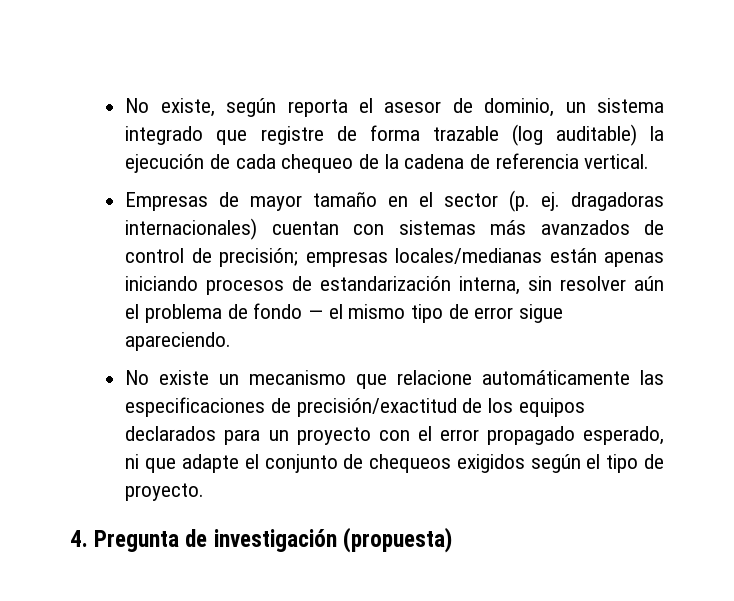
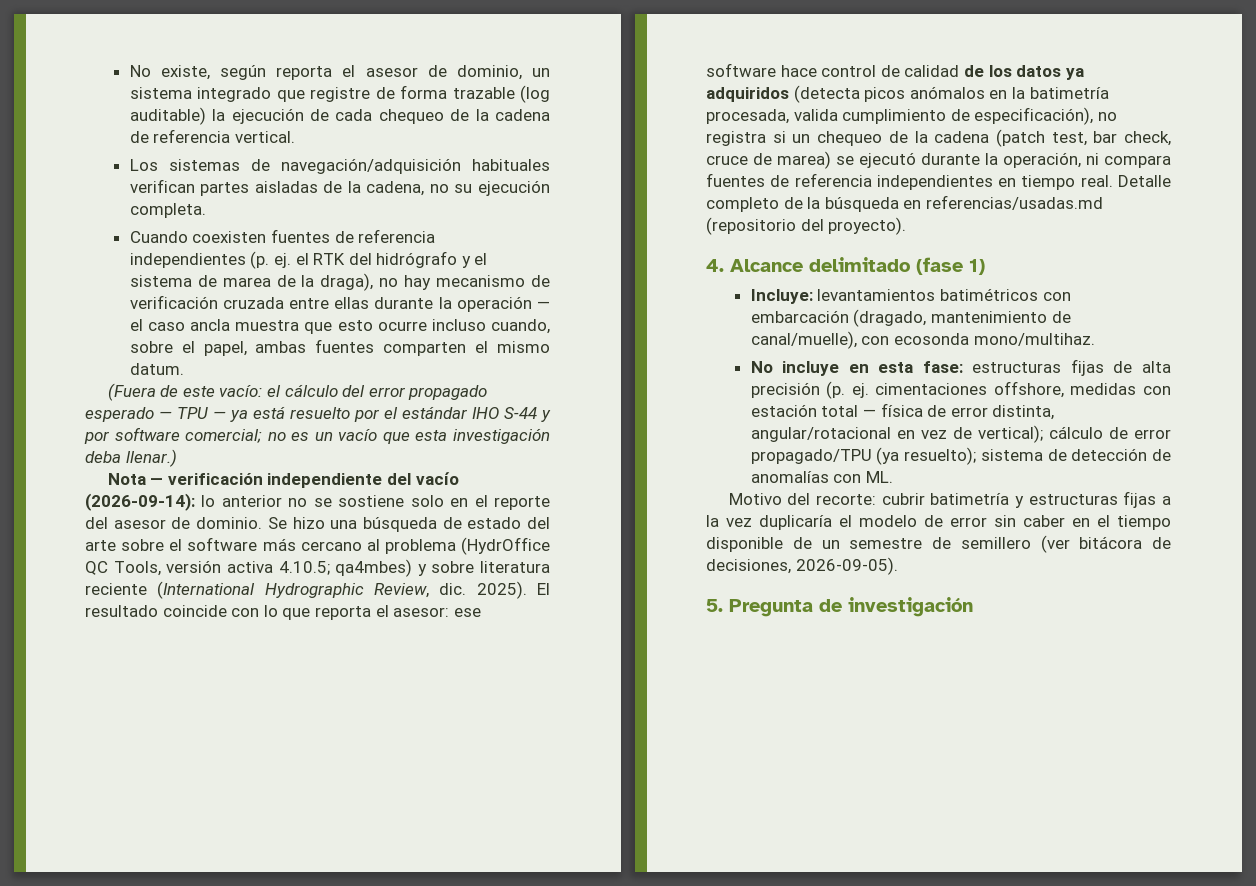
- Empresas de mayor tamaño en el sector (p. ej. dragadoras internacionales) cuentan con sistemas más avanzados de control de precisión; empresas locales/medianas están apenas iniciando procesos de estandarización interna, sin resolver aún el problema de fondo — el mismo tipo de error sigue apareciendo.
- No existe un mecanismo que relacione automáticamente las especificaciones de precisión/exactitud de los equipos declarados para un proyecto con el error propagado esperado, ni que adapte el conjunto de chequeos exigidos según el tipo de proyecto.
- 4. Pregunta de investigación (propuesta)
+ Los sistemas de navegación/adquisición habituales verifican partes aisladas de la cadena, no su ejecución completa.
+ Cuando coexisten fuentes de referencia independientes (p. ej. el RTK del hidrógrafo y el sistema de marea de la draga), no hay mecanismo de verificación cruzada entre ellas durante la operación — el caso ancla muestra que esto ocurre incluso cuando, sobre el papel, ambas fuentes comparten el mismo datum.
+ (Fuera de este vacío: el cálculo del error propagado esperado — TPU — ya está resuelto por el estándar IHO S-44 y por software comercial; no es un vacío que esta investigación deba llenar.)
+ Nota — verificación independiente del vacío (2026-09-14): lo anterior no se sostiene solo en el reporte del asesor de dominio. Se hizo una búsqueda de estado del arte sobre el software más cercano al problema (HydrOffice QC Tools, versión activa 4.10.5; qa4mbes) y sobre literatura reciente (International Hydrographic Review, dic. 2025). El resultado coincide con lo que reporta el asesor: ese software hace control de calidad de los datos ya adquiridos (detecta picos anómalos en la batimetría procesada, valida cumplimiento de especificación), no registra si un chequeo de la cadena (patch test, bar check, cruce de marea) se ejecutó durante la operación, ni compara fuentes de referencia independientes en tiempo real. Detalle completo de la búsqueda en referencias/usadas.md (repositorio del proyecto).
+ 4. Alcance delimitado (fase 1)
+ Incluye: levantamientos batimétricos con embarcación (dragado, mantenimiento de canal/muelle), con ecosonda mono/multihaz.
+ No incluye en esta fase: estructuras fijas de alta precisión (p. ej. cimentaciones offshore, medidas con estación total — física de error distinta, angular/rotacional en vez de vertical); cálculo de error propagado/TPU (ya resuelto); sistema de detección de anomalías con ML.
+ Motivo del recorte: cubrir batimetría y estructuras fijas a la vez duplicaría el modelo de error sin caber en el tiempo disponible de un semestre de semillero (ver bitácora de decisiones, 2026-09-05).
+ 5. Pregunta de investigación

